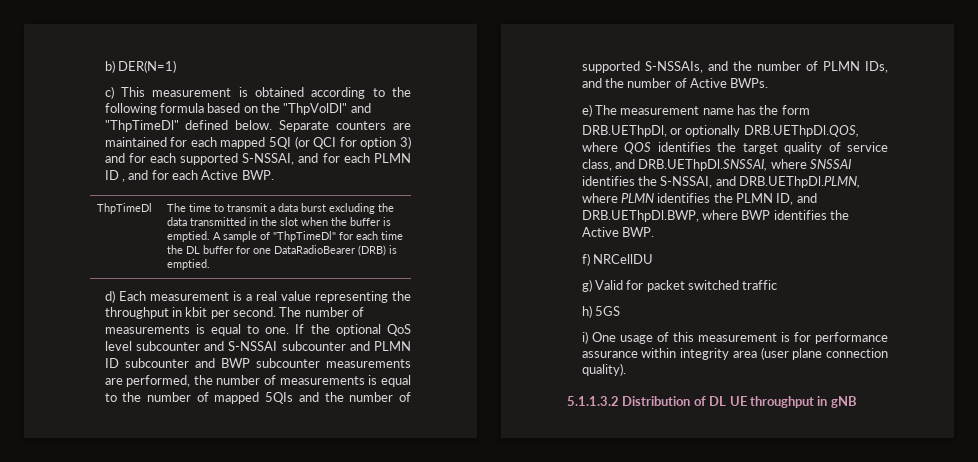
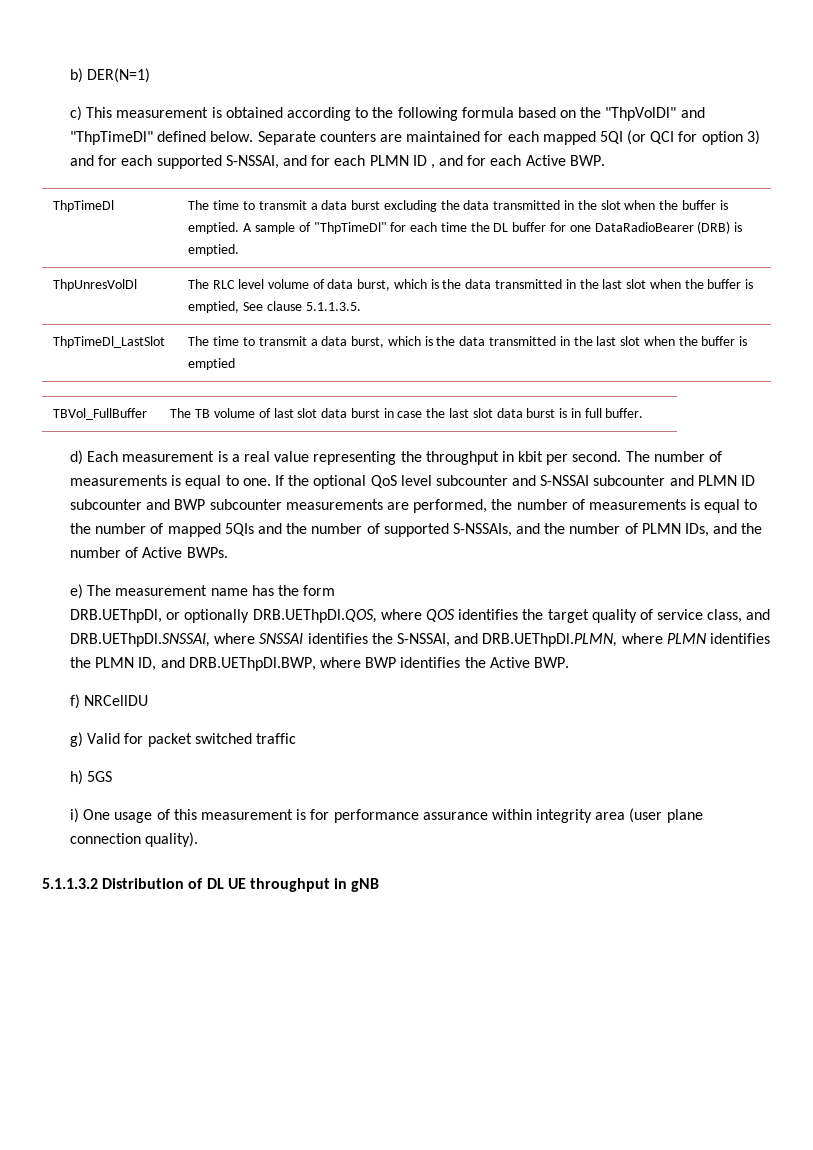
+ ThpUnresVolDl | The RLC level volume of data burst, which is the data transmitted in the last slot when the buffer is emptied, See clause 5.1.1.3.5.
+ ThpTimeDl_LastSlot | The time to transmit a data burst, which is the data transmitted in the last slot when the buffer is emptied
+ TBVol_FullBuffer | The TB volume of last slot data burst in case the last slot data burst is in full buffer.

